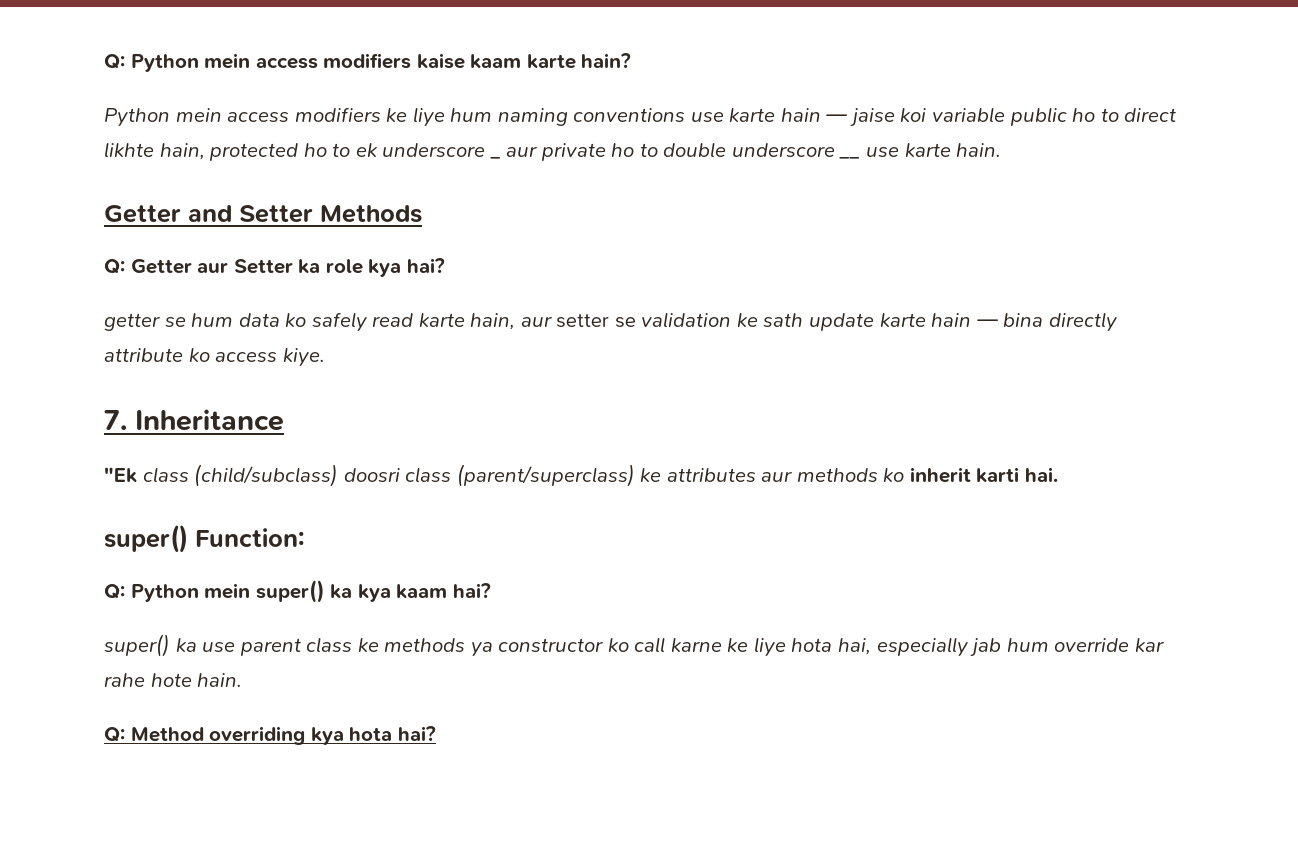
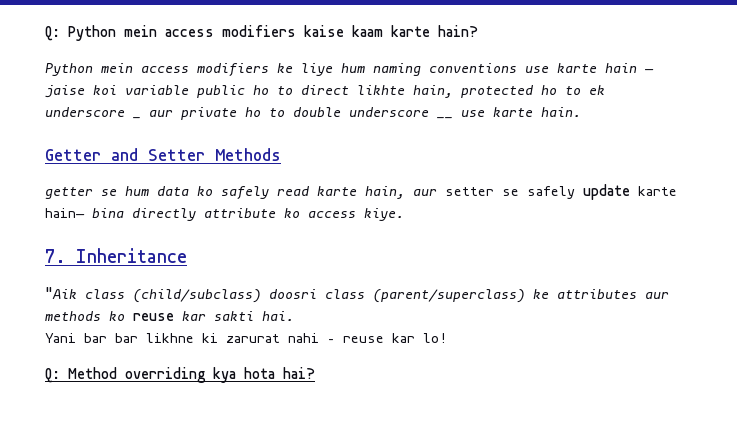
- Q: Getter aur Setter ka role kya hai?
- getter se hum data ko safely read karte hain, aur setter se validation ke sath update karte hain — bina directly attribute ko access kiye.
+ getter se hum data ko safely read karte hain, aur setter se safely update karte hain— bina directly attribute ko access kiye.
- "Ek class (child/subclass) doosri class (parent/superclass) ke attributes aur methods ko inherit karti hai.
- super() Function:
- Q: Python mein super() ka kya kaam hai?
- super() ka use parent class ke methods ya constructor ko call karne ke liye hota hai, especially jab hum override kar rahe hote hain.
+ "Aik class (child/subclass) doosri class (parent/superclass) ke attributes aur methods ko reuse kar sakti hai.
+ Yani bar bar likhne ki zarurat nahi – reuse kar lo!

